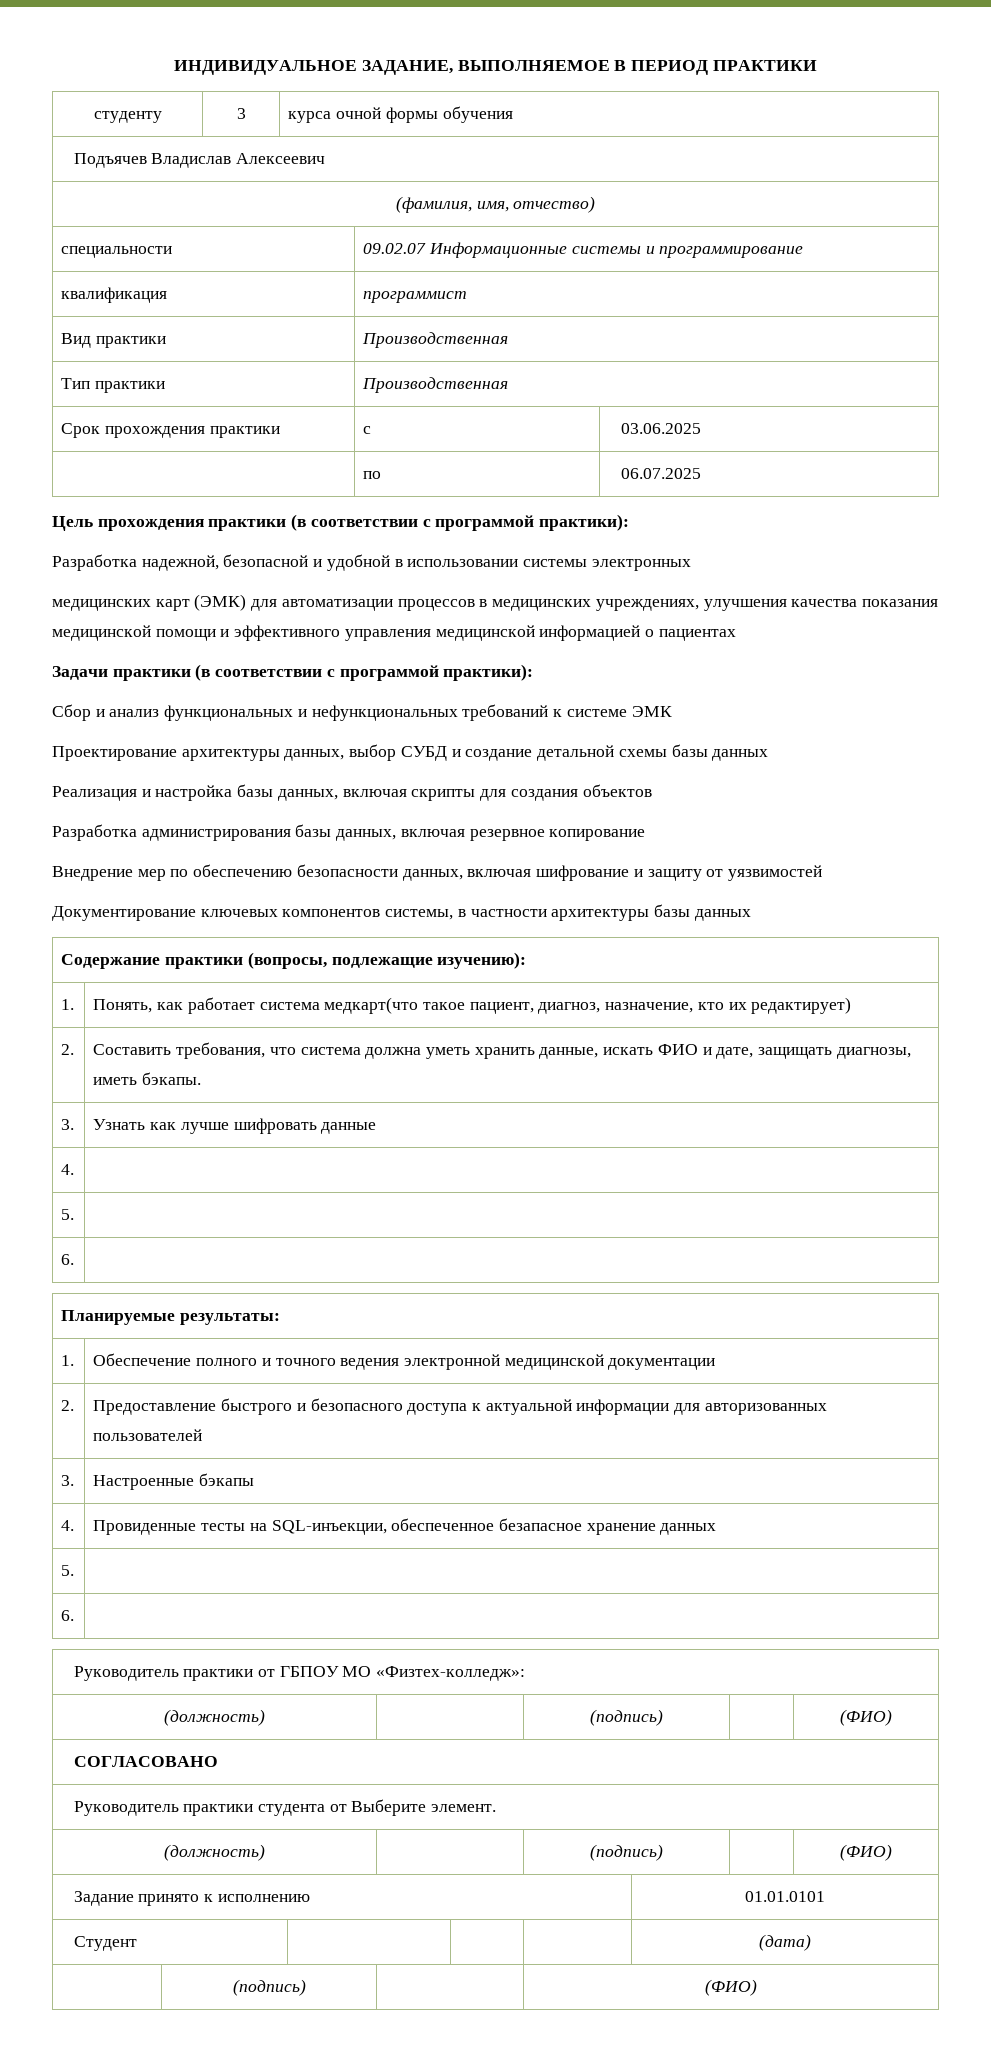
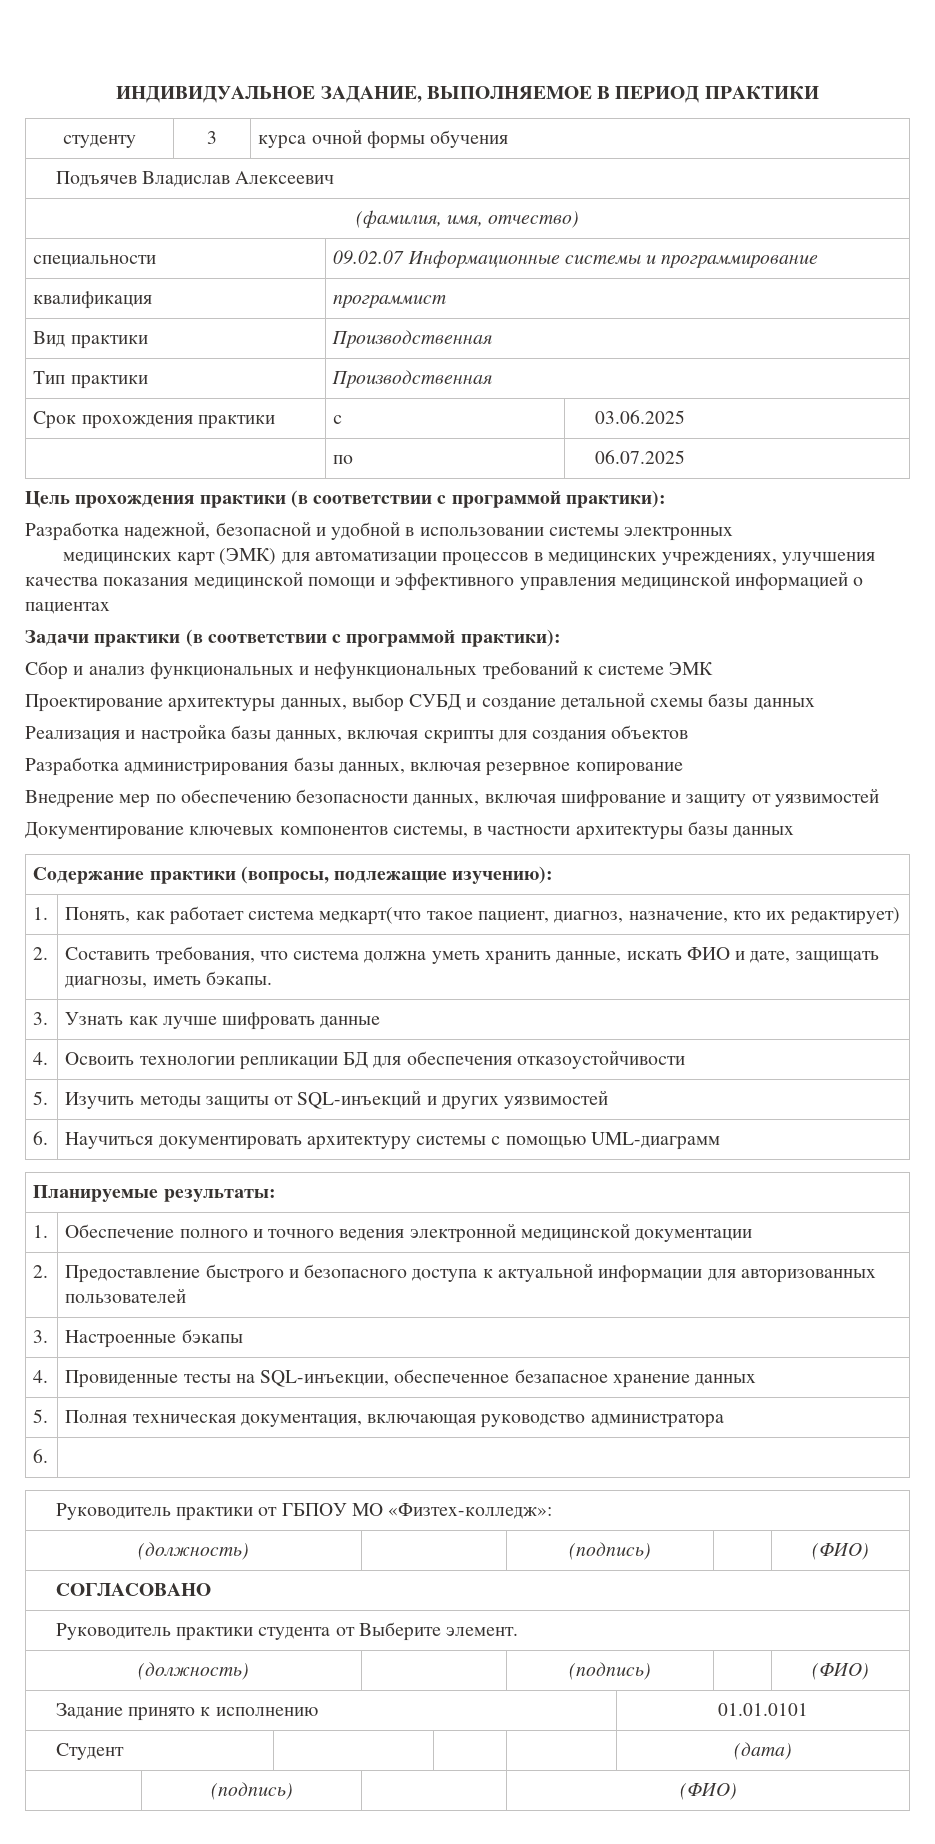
  3. | Узнать как лучше шифровать данные
- 4. |
- 5. |
- 6. |
+ 4. | Освоить технологии репликации БД для обеспечения отказоустойчивости
+ 5. | Изучить методы защиты от SQL-инъекций и других уязвимостей
+ 6. | Научиться документировать архитектуру системы с помощью UML-диаграмм
  4. | Провиденные тесты на SQL-инъекции, обеспеченное безапасное хранение данных
- 5. |
+ 5. | Полная техническая документация, включающая руководство администратора

